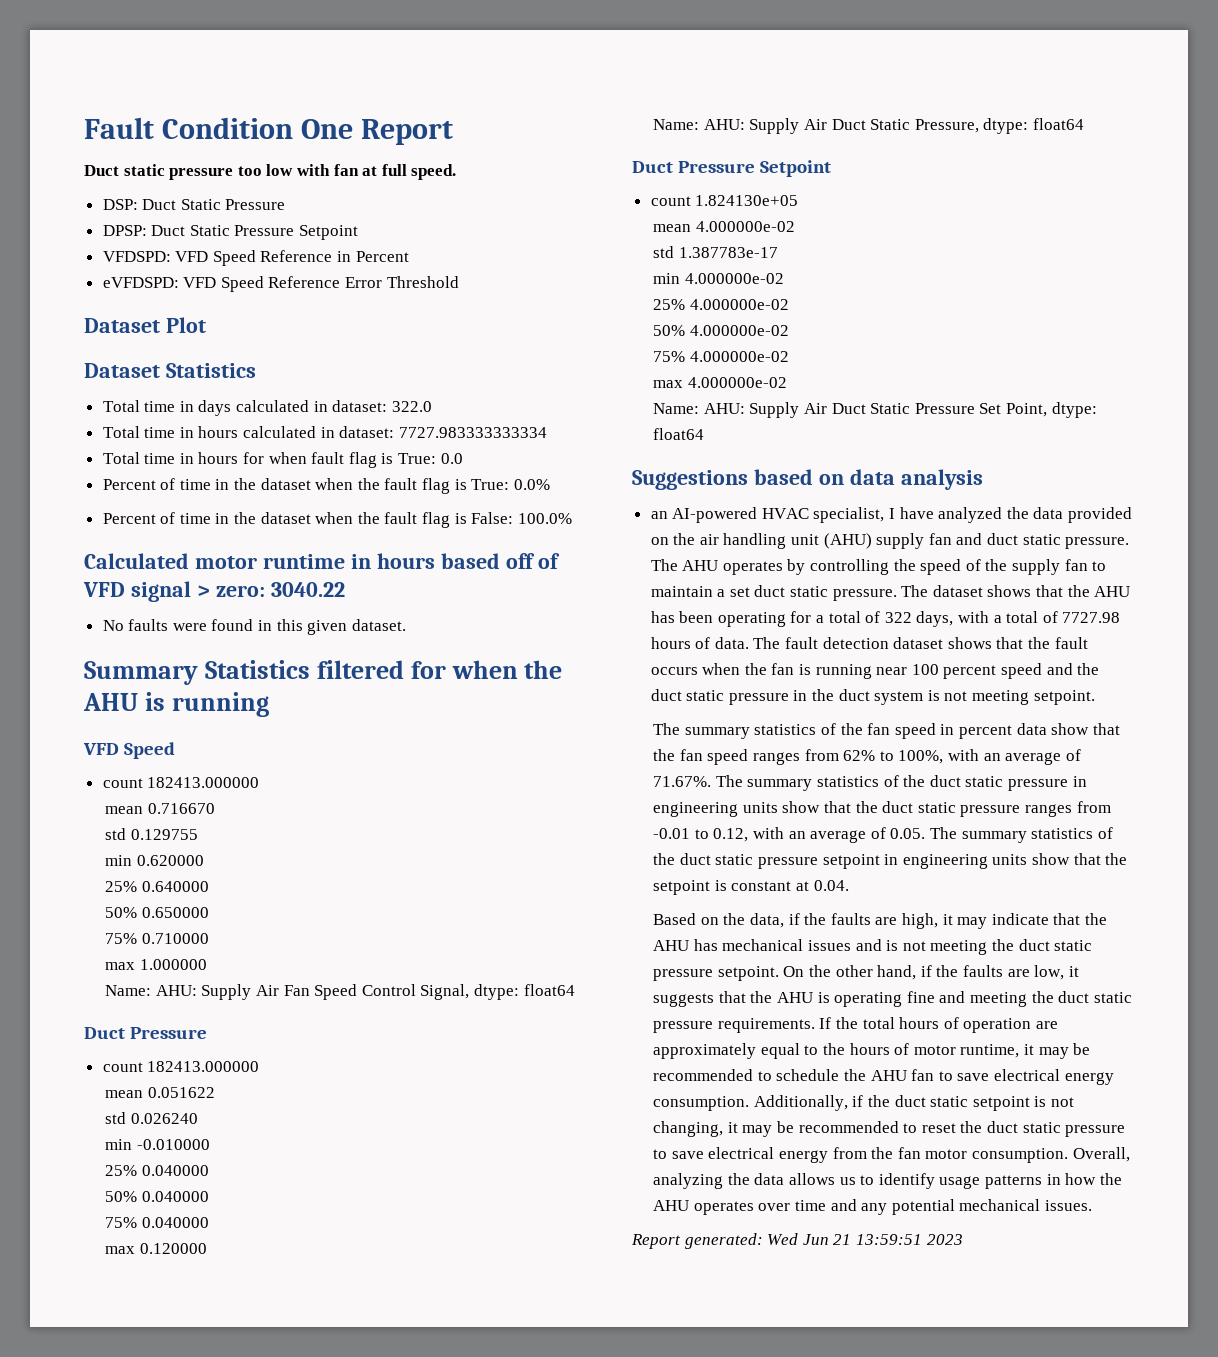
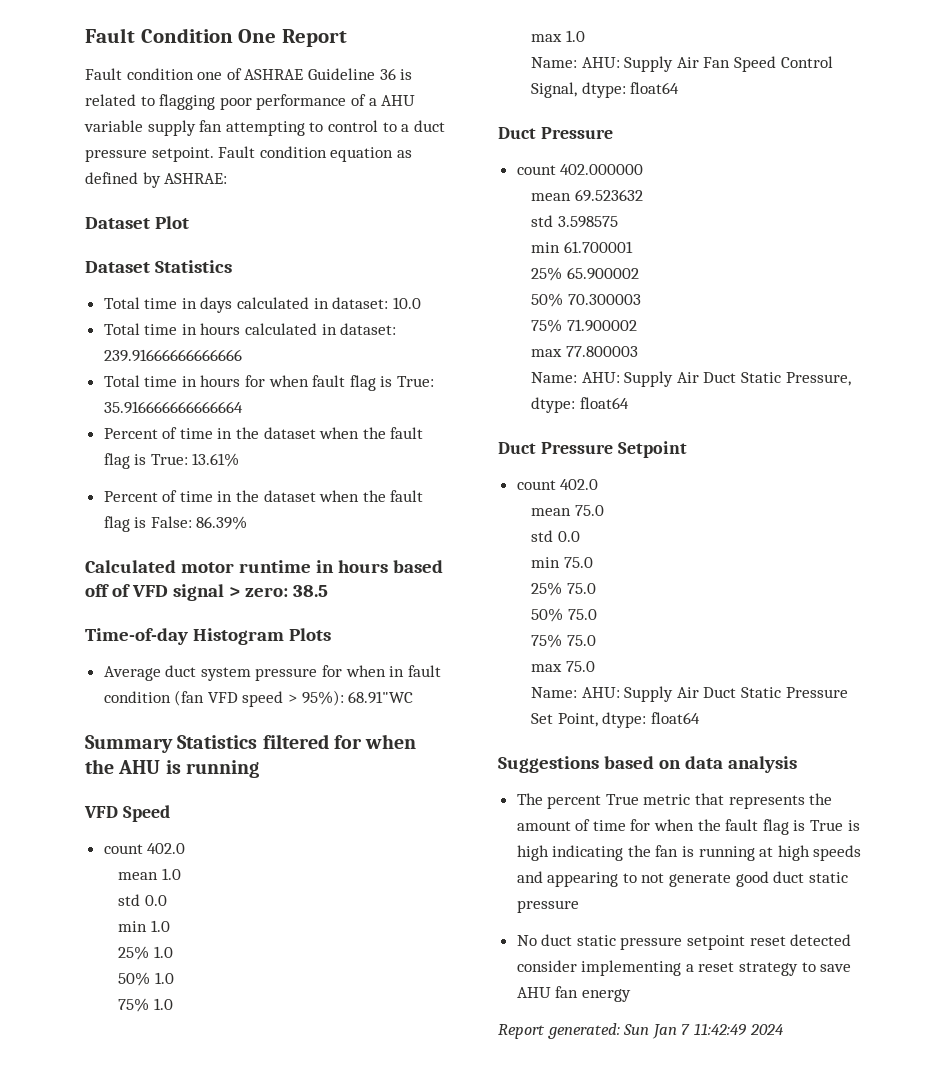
- Duct static pressure too low with fan at full speed.
- DSP: Duct Static Pressure
- DPSP: Duct Static Pressure Setpoint
- VFDSPD: VFD Speed Reference in Percent
- eVFDSPD: VFD Speed Reference Error Threshold
+ Fault condition one of ASHRAE Guideline 36 is related to flagging poor performance of a AHU variable supply fan attempting to control to a duct pressure setpoint. Fault condition equation as defined by ASHRAE:
- Total time in days calculated in dataset: 322.0
+ Total time in days calculated in dataset: 10.0
- Total time in hours calculated in dataset: 7727.983333333334
+ Total time in hours calculated in dataset: 239.91666666666666
- Total time in hours for when fault flag is True: 0.0
+ Total time in hours for when fault flag is True: 35.916666666666664
- Percent of time in the dataset when the fault flag is True: 0.0%
+ Percent of time in the dataset when the fault flag is True: 13.61%
- Percent of time in the dataset when the fault flag is False: 100.0%
+ Percent of time in the dataset when the fault flag is False: 86.39%
- Calculated motor runtime in hours based off of VFD signal > zero: 3040.22
- No faults were found in this given dataset.
+ Calculated motor runtime in hours based off of VFD signal > zero: 38.5
+ Time-of-day Histogram Plots
+ Average duct system pressure for when in fault condition (fan VFD speed > 95%): 68.91"WC
  Summary Statistics filtered for when the AHU is running
  VFD Speed
- count 182413.000000
- mean 0.716670
- std 0.129755
- min 0.620000
- 25% 0.640000
- 50% 0.650000
- 75% 0.710000
- max 1.000000
+ count 402.0
+ mean 1.0
+ std 0.0
+ min 1.0
+ 25% 1.0
+ 50% 1.0
+ 75% 1.0
+ max 1.0
  Name: AHU: Supply Air Fan Speed Control Signal, dtype: float64
  Duct Pressure
- count 182413.000000
- mean 0.051622
- std 0.026240
- min -0.010000
- 25% 0.040000
- 50% 0.040000
- 75% 0.040000
- max 0.120000
+ count 402.000000
+ mean 69.523632
+ std 3.598575
+ min 61.700001
+ 25% 65.900002
+ 50% 70.300003
+ 75% 71.900002
+ max 77.800003
  Duct Pressure Setpoint
- count 1.824130e+05
- mean 4.000000e-02
- std 1.387783e-17
- min 4.000000e-02
- 25% 4.000000e-02
- 50% 4.000000e-02
- 75% 4.000000e-02
- max 4.000000e-02
+ count 402.0
+ mean 75.0
+ std 0.0
+ min 75.0
+ 25% 75.0
+ 50% 75.0
+ 75% 75.0
+ max 75.0
- an AI-powered HVAC specialist, I have analyzed the data provided on the air handling unit (AHU) supply fan and duct static pressure. The AHU operates by controlling the speed of the supply fan to maintain a set duct static pressure. The dataset shows that the AHU has been operating for a total of 322 days, with a total of 7727.98 hours of data. The fault detection dataset shows that the fault occurs when the fan is running near 100 percent speed and the duct static pressure in the duct system is not meeting setpoint.
- The summary statistics of the fan speed in percent data show that the fan speed ranges from 62% to 100%, with an average of 71.67%. The summary statistics of the duct static pressure in engineering units show that the duct static pressure ranges from -0.01 to 0.12, with an average of 0.05. The summary statistics of the duct static pressure setpoint in engineering units show that the setpoint is constant at 0.04.
- Based on the data, if the faults are high, it may indicate that the AHU has mechanical issues and is not meeting the duct static pressure setpoint. On the other hand, if the faults are low, it suggests that the AHU is operating fine and meeting the duct static pressure requirements. If the total hours of operation are approximately equal to the hours of motor runtime, it may be recommended to schedule the AHU fan to save electrical energy consumption. Additionally, if the duct static setpoint is not changing, it may be recommended to reset the duct static pressure to save electrical energy from the fan motor consumption. Overall, analyzing the data allows us to identify usage patterns in how the AHU operates over time and any potential mechanical issues.
- Report generated: Wed Jun 21 13:59:51 2023
+ The percent True metric that represents the amount of time for when the fault flag is True is high indicating the fan is running at high speeds and appearing to not generate good duct static pressure
+ No duct static pressure setpoint reset detected consider implementing a reset strategy to save AHU fan energy
+ Report generated: Sun Jan 7 11:42:49 2024

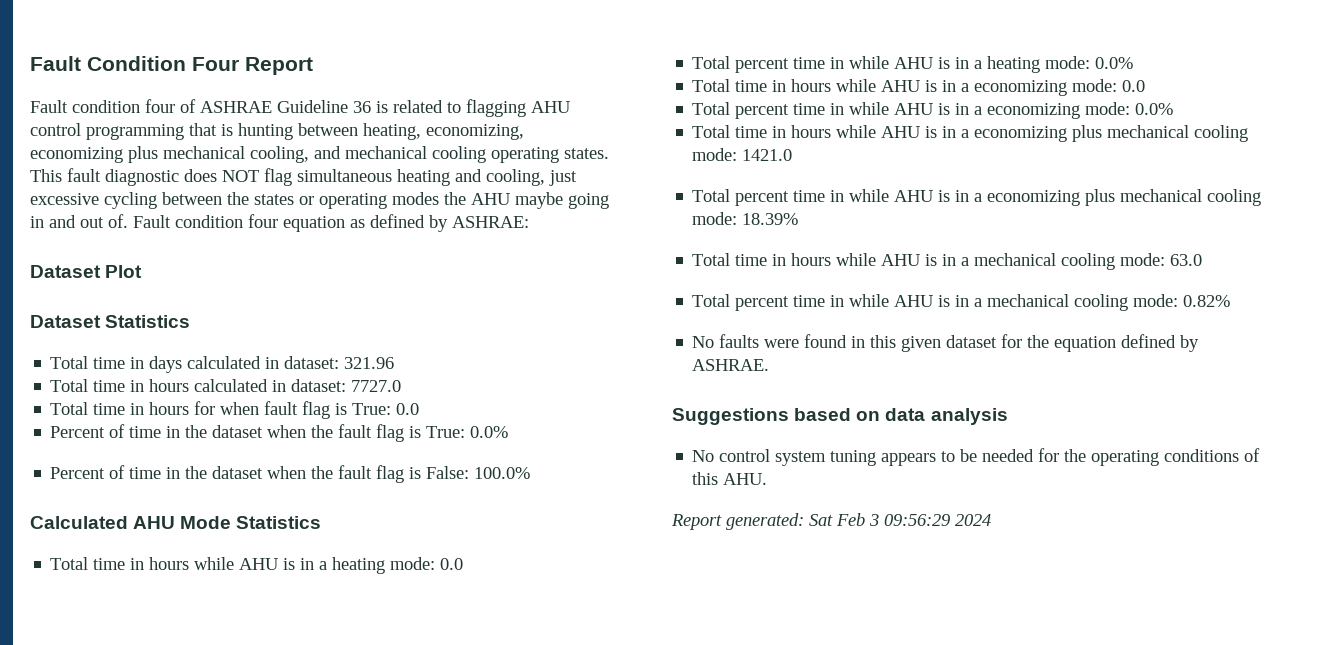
- Fault Condition One Report
+ Fault Condition Four Report
- Fault condition one of ASHRAE Guideline 36 is related to flagging poor performance of a AHU variable supply fan attempting to control to a duct pressure setpoint. Fault condition equation as defined by ASHRAE:
+ Fault condition four of ASHRAE Guideline 36 is related to flagging AHU control programming that is hunting between heating, economizing, economizing plus mechanical cooling, and mechanical cooling operating states. This fault diagnostic does NOT flag simultaneous heating and cooling, just excessive cycling between the states or operating modes the AHU maybe going in and out of. Fault condition four equation as defined by ASHRAE:
- Total time in days calculated in dataset: 10.0
+ Total time in days calculated in dataset: 321.96
- Total time in hours calculated in dataset: 239.91666666666666
+ Total time in hours calculated in dataset: 7727.0
- Total time in hours for when fault flag is True: 35.916666666666664
+ Total time in hours for when fault flag is True: 0.0
- Percent of time in the dataset when the fault flag is True: 13.61%
+ Percent of time in the dataset when the fault flag is True: 0.0%
- Percent of time in the dataset when the fault flag is False: 86.39%
+ Percent of time in the dataset when the fault flag is False: 100.0%
- Calculated motor runtime in hours based off of VFD signal > zero: 38.5
- Time-of-day Histogram Plots
- Average duct system pressure for when in fault condition (fan VFD speed > 95%): 68.91"WC
- Summary Statistics filtered for when the AHU is running
- VFD Speed
- count 402.0
- mean 1.0
- std 0.0
- min 1.0
- 25% 1.0
- 50% 1.0
- 75% 1.0
- max 1.0
- Name: AHU: Supply Air Fan Speed Control Signal, dtype: float64
- Duct Pressure
- count 402.000000
- mean 69.523632
- std 3.598575
- min 61.700001
- 25% 65.900002
- 50% 70.300003
- 75% 71.900002
- max 77.800003
- Name: AHU: Supply Air Duct Static Pressure, dtype: float64
- Duct Pressure Setpoint
- count 402.0
- mean 75.0
- std 0.0
- min 75.0
- 25% 75.0
- 50% 75.0
- 75% 75.0
- max 75.0
- Name: AHU: Supply Air Duct Static Pressure Set Point, dtype: float64
+ Calculated AHU Mode Statistics
+ Total time in hours while AHU is in a heating mode: 0.0
+ Total percent time in while AHU is in a heating mode: 0.0%
+ Total time in hours while AHU is in a economizing mode: 0.0
+ Total percent time in while AHU is in a economizing mode: 0.0%
+ Total time in hours while AHU is in a economizing plus mechanical cooling mode: 1421.0
+ Total percent time in while AHU is in a economizing plus mechanical cooling mode: 18.39%
+ Total time in hours while AHU is in a mechanical cooling mode: 63.0
+ Total percent time in while AHU is in a mechanical cooling mode: 0.82%
+ No faults were found in this given dataset for the equation defined by ASHRAE.
- The percent True metric that represents the amount of time for when the fault flag is True is high indicating the fan is running at high speeds and appearing to not generate good duct static pressure
- No duct static pressure setpoint reset detected consider implementing a reset strategy to save AHU fan energy
- Report generated: Sun Jan 7 11:42:49 2024
+ No control system tuning appears to be needed for the operating conditions of this AHU.
+ Report generated: Sat Feb 3 09:56:29 2024

